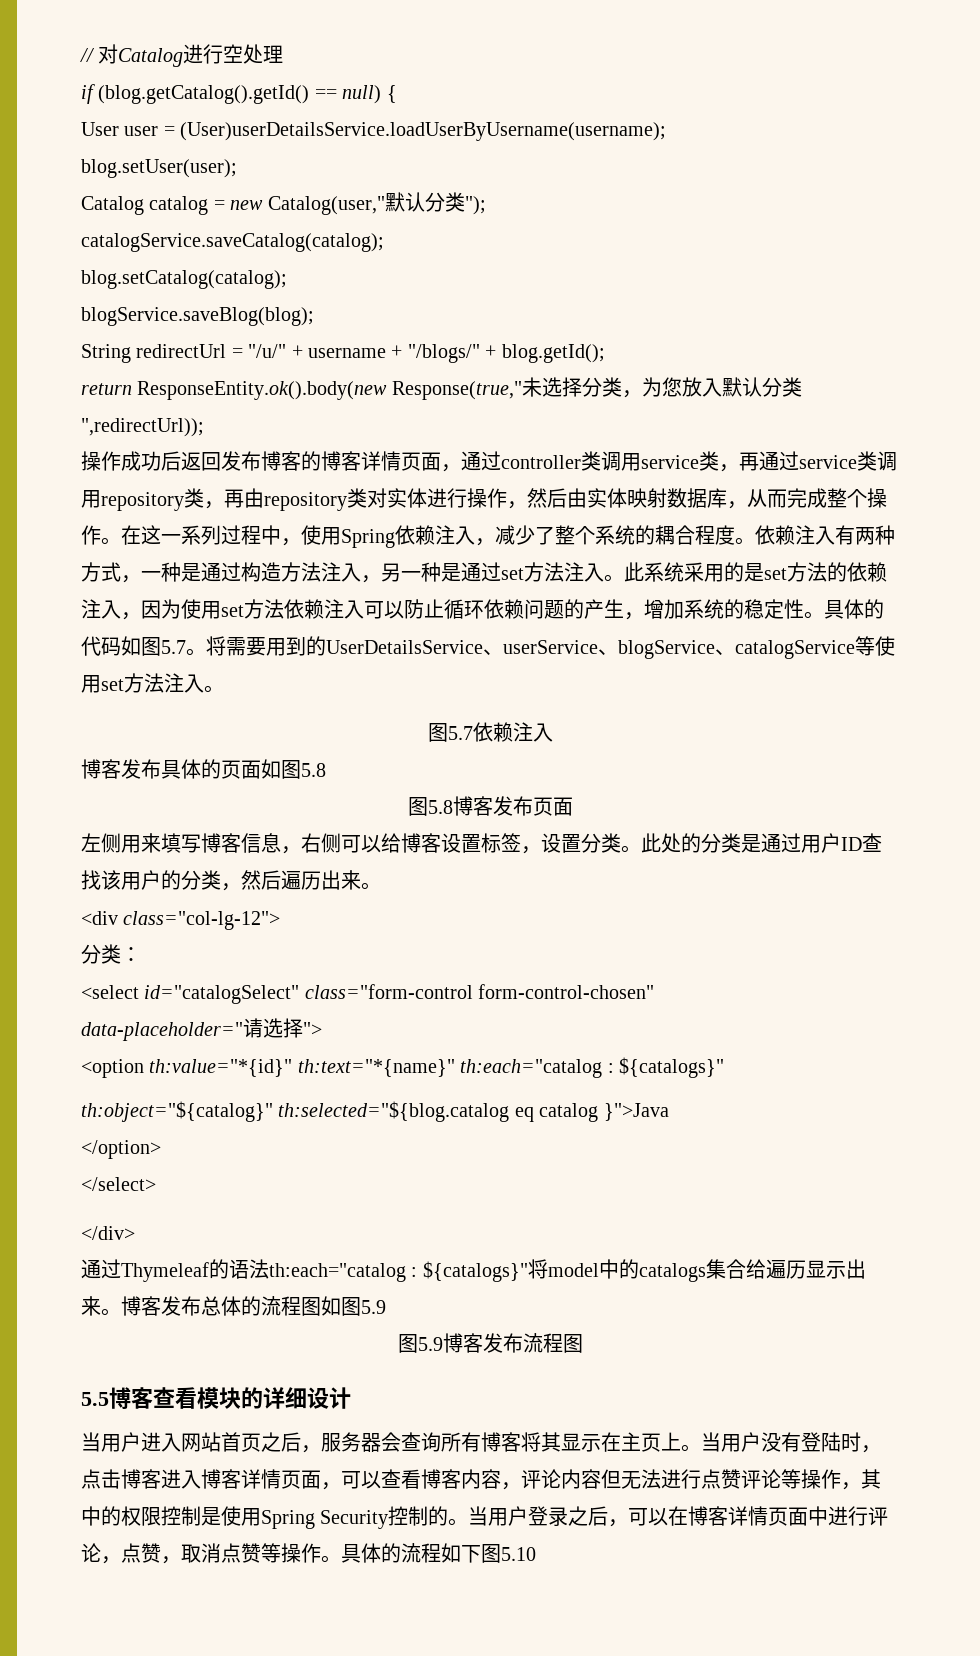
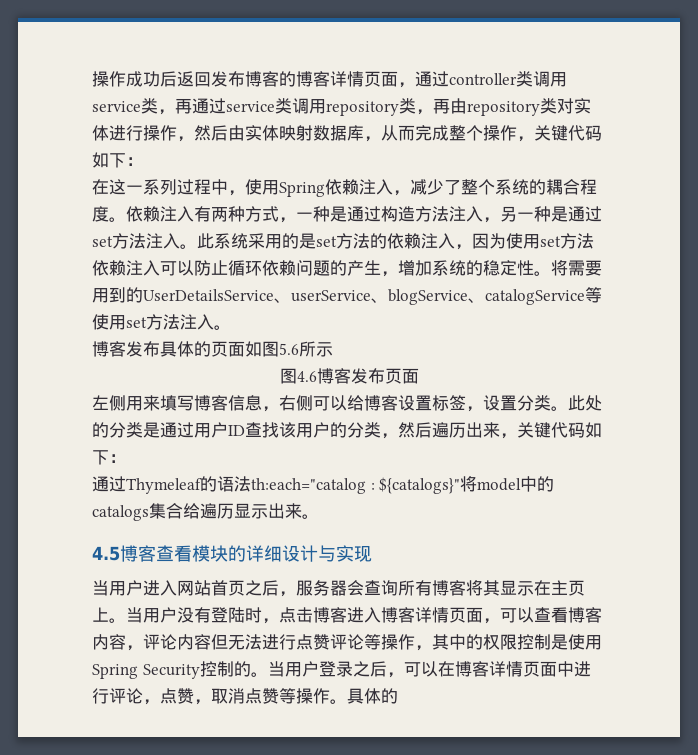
- // 对Catalog进行空处理
- if (blog.getCatalog().getId() == null) {
- User user = (User)userDetailsService.loadUserByUsername(username);
- blog.setUser(user);
- Catalog catalog = new Catalog(user,"默认分类");
- catalogService.saveCatalog(catalog);
- blog.setCatalog(catalog);
- blogService.saveBlog(blog);
- String redirectUrl = "/u/" + username + "/blogs/" + blog.getId();
- return ResponseEntity.ok().body(new Response(true,"未选择分类，为您放入默认分类",redirectUrl));
- 操作成功后返回发布博客的博客详情页面，通过controller类调用service类，再通过service类调用repository类，再由repository类对实体进行操作，然后由实体映射数据库，从而完成整个操作。在这一系列过程中，使用Spring依赖注入，减少了整个系统的耦合程度。
+ 操作成功后返回发布博客的博客详情页面，通过controller类调用service类，再通过service类调用repository类，再由repository类对实体进行操作，然后由实体映射数据库，从而完成整个操作，关键代码如下：
+ 在这一系列过程中，使用Spring依赖注入，减少了整个系统的耦合程度。
- 具体的代码如图5.7。
- 图5.7依赖注入
- 博客发布具体的页面如图5.8
- 图5.8博客发布页面
+ 博客发布具体的页面如图5.6所示
+ 图4.6博客发布页面
- 此处的分类是通过用户ID查找该用户的分类，然后遍历出来。
- <div class="col-lg-12">
- 分类：
- <select id="catalogSelect" class="form-control form-control-chosen"
- data-placeholder="请选择">
- <option th:value="*{id}" th:text="*{name}" th:each="catalog : ${catalogs}"
- th:object="${catalog}" th:selected="${blog.catalog eq catalog }">Java
- </option>
- </select>
- </div>
+ 此处的分类是通过用户ID查找该用户的分类，然后遍历出来，关键代码如下：
- 通过Thymeleaf的语法th:each="catalog : ${catalogs}"将model中的catalogs集合给遍历显示出来。博客发布总体的流程图如图5.9
- 图5.9博客发布流程图
- 5.5博客查看模块的详细设计
+ 通过Thymeleaf的语法th:each="catalog : ${catalogs}"将model中的catalogs集合给遍历显示出来。
+ 4.5博客查看模块的详细设计与实现
- 当用户登录之后，可以在博客详情页面中进行评论，点赞，取消点赞等操作。具体的流程如下图5.10
+ 当用户登录之后，可以在博客详情页面中进行评论，点赞，取消点赞等操作。具体的

